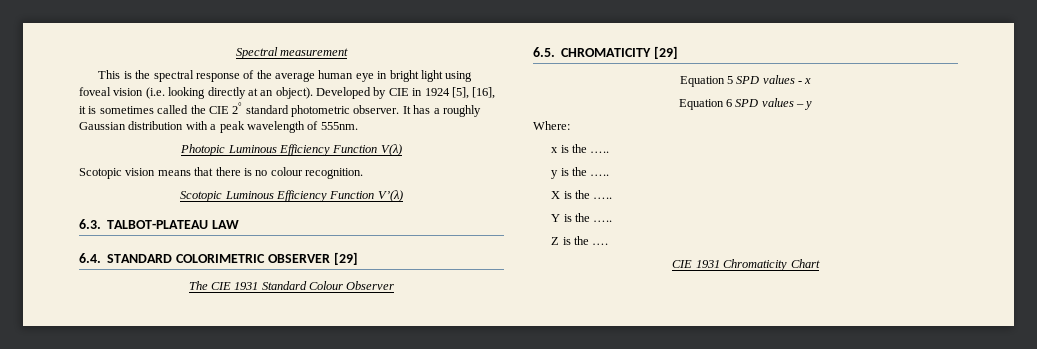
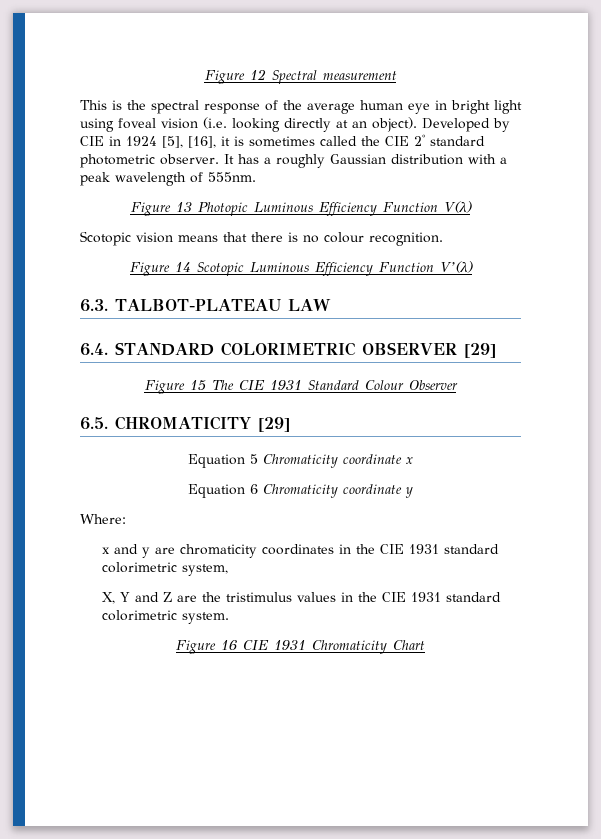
- Spectral measurement
+ Figure 12 Spectral measurement
- Photopic Luminous Efficiency Function V(λ)
+ Figure 13 Photopic Luminous Efficiency Function V(λ)
- Scotopic Luminous Efficiency Function V’(λ)
+ Figure 14 Scotopic Luminous Efficiency Function V’(λ)
- The CIE 1931 Standard Colour Observer
+ Figure 15 The CIE 1931 Standard Colour Observer
- Equation 5 SPD values - x
+ Equation 5 Chromaticity coordinate x
- Equation 6 SPD values – y
+ Equation 6 Chromaticity coordinate y
- x is the …..
- y is the …..
- X is the …..
- Y is the …..
- Z is the ….
- CIE 1931 Chromaticity Chart
+ x and y are chromaticity coordinates in the CIE 1931 standard colorimetric system,
+ X, Y and Z are the tristimulus values in the CIE 1931 standard colorimetric system.
+ Figure 16 CIE 1931 Chromaticity Chart

